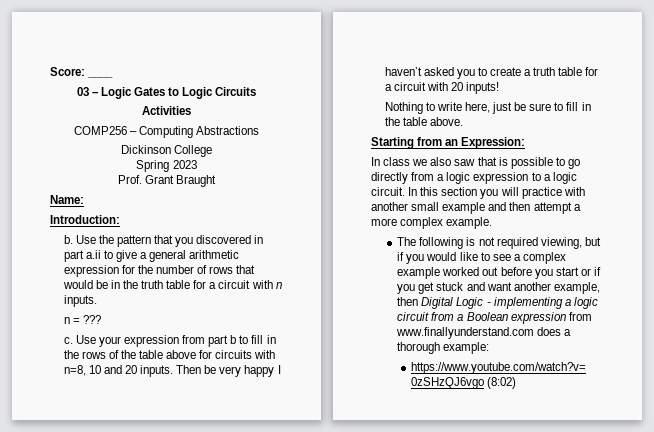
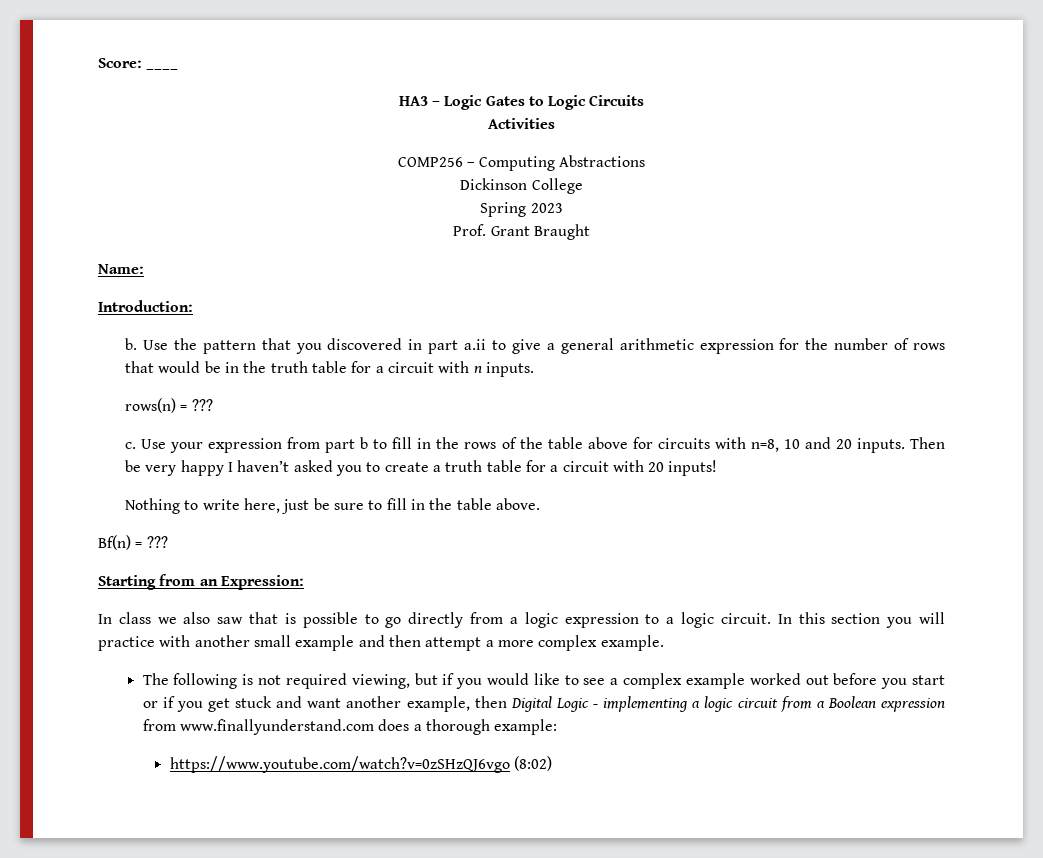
- 03 – Logic Gates to Logic Circuits
+ HA3 – Logic Gates to Logic Circuits
- n = ???
+ rows(n) = ???
+ Bf(n) = ???

